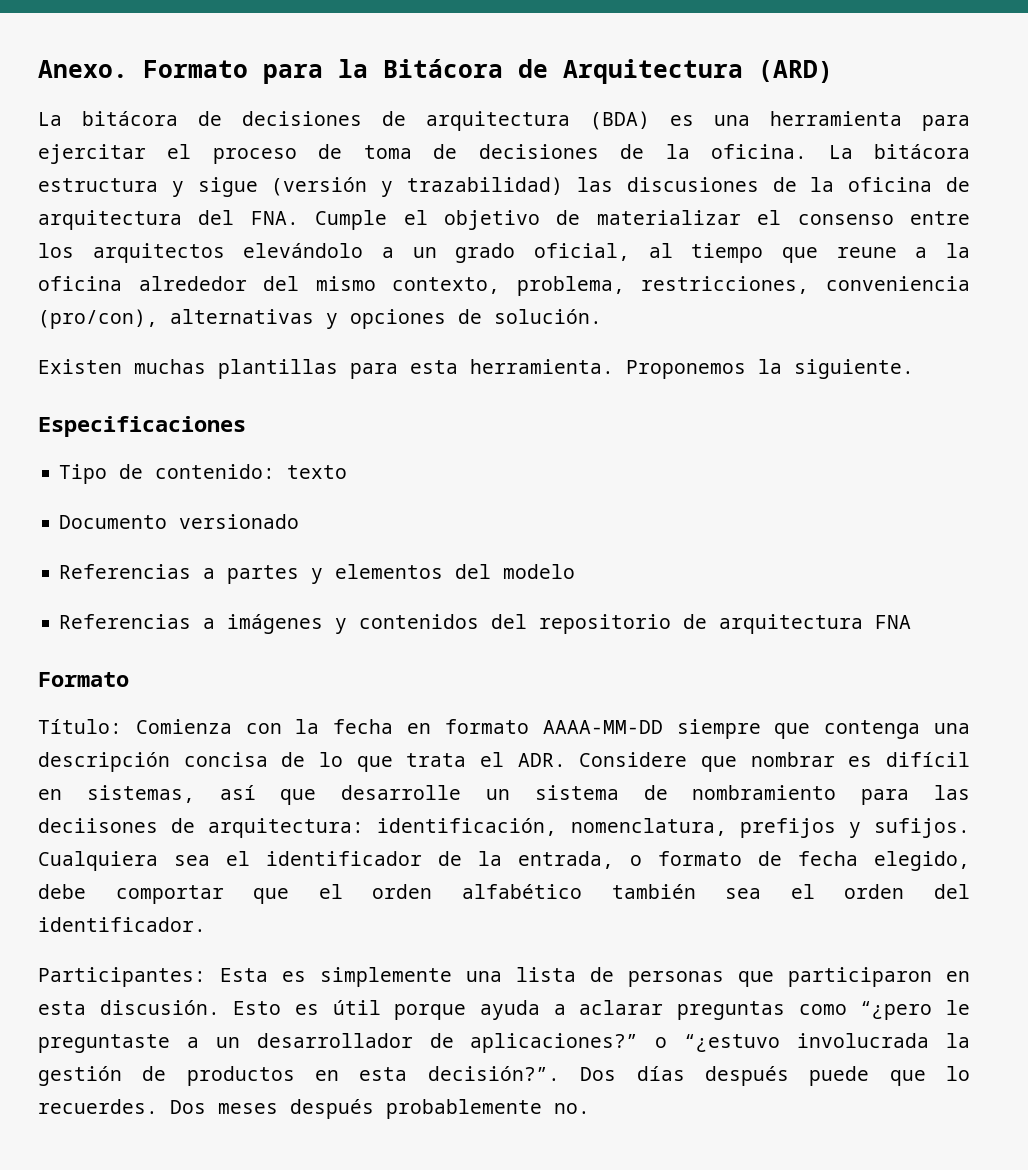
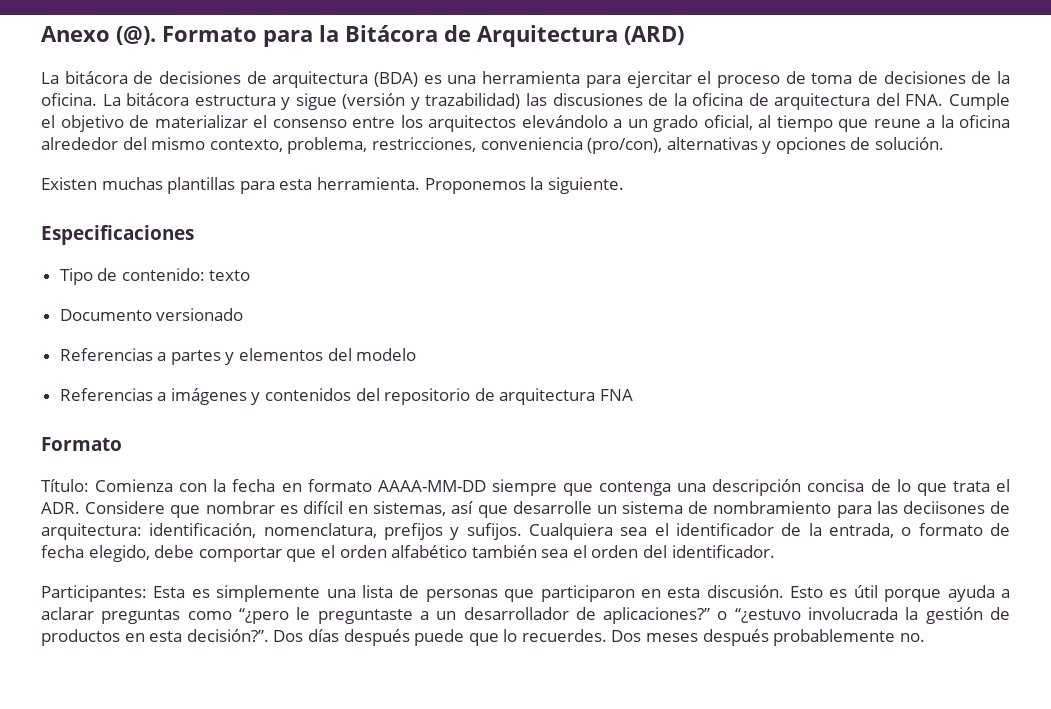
- Anexo.
+ Anexo (@).

